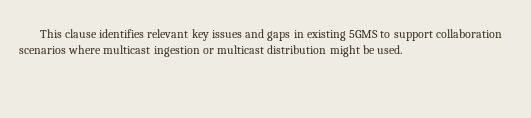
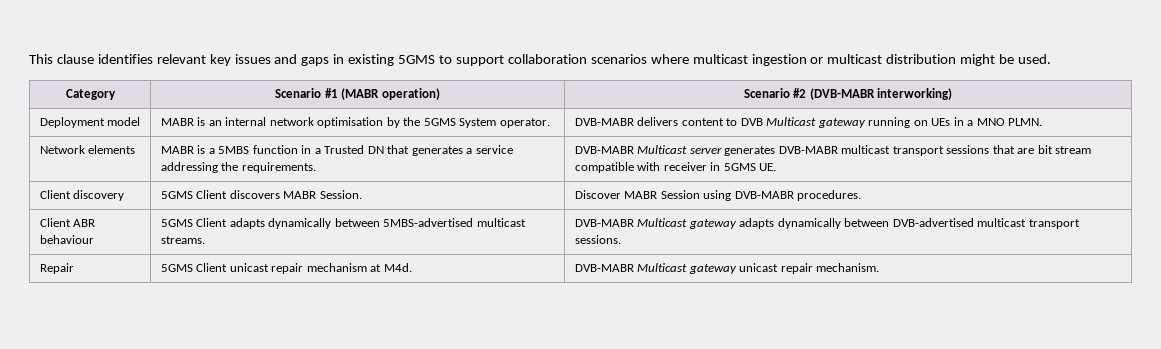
+ Category | Scenario #1 (MABR operation) | Scenario #2 (DVB-MABR interworking)
+ Deployment model | MABR is an internal network optimisation by the 5GMS System operator. | DVB-MABR delivers content to DVB Multicast gateway running on UEs in a MNO PLMN.
+ Network elements | MABR is a 5MBS function in a Trusted DN that generates a service addressing the requirements. | DVB-MABR Multicast server generates DVB-MABR multicast transport sessions that are bit stream compatible with receiver in 5GMS UE.
+ Client discovery | 5GMS Client discovers MABR Session. | Discover MABR Session using DVB-MABR procedures.
+ Client ABR behaviour | 5GMS Client adapts dynamically between 5MBS-advertised multicast streams. | DVB-MABR Multicast gateway adapts dynamically between DVB-advertised multicast transport sessions.
+ Repair | 5GMS Client unicast repair mechanism at M4d. | DVB-MABR Multicast gateway unicast repair mechanism.

